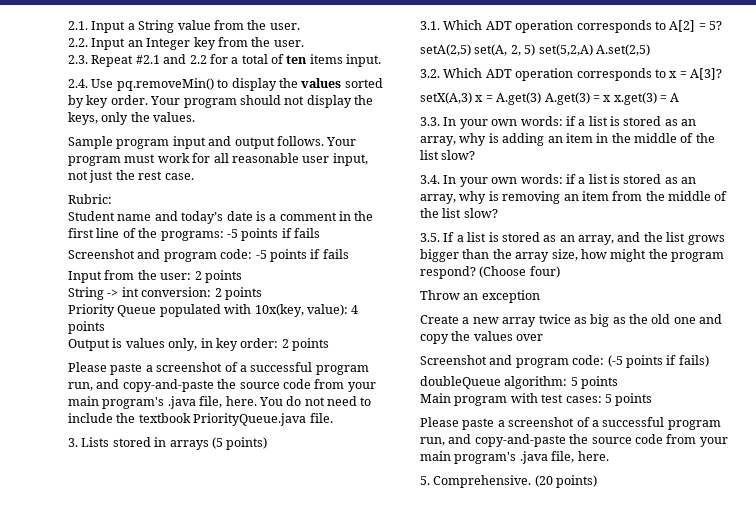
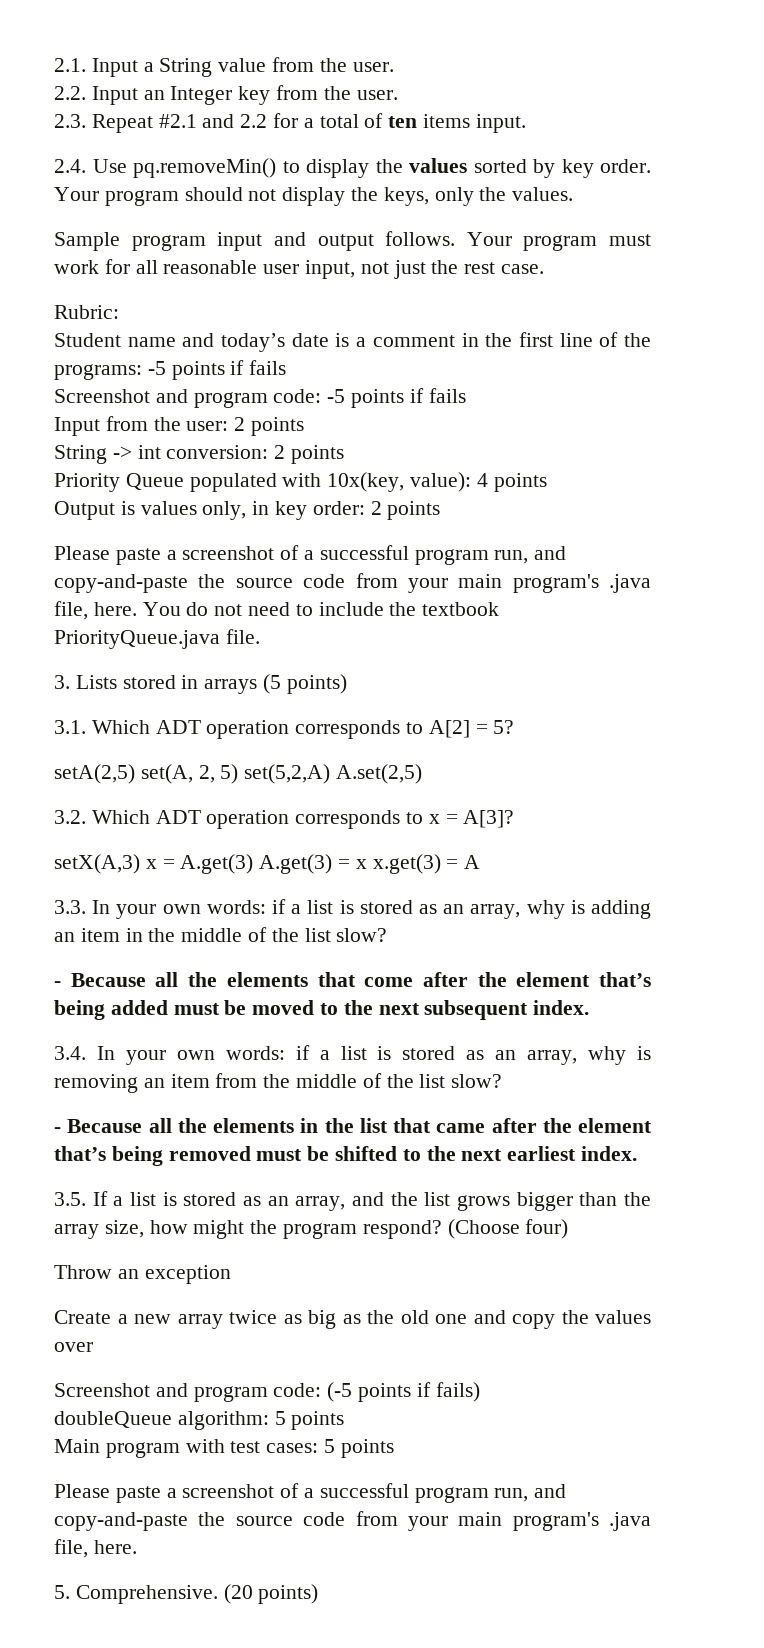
+ - Because all the elements that come after the element that’s being added must be moved to the next subsequent index.
+ - Because all the elements in the list that came after the element that’s being removed must be shifted to the next earliest index.

